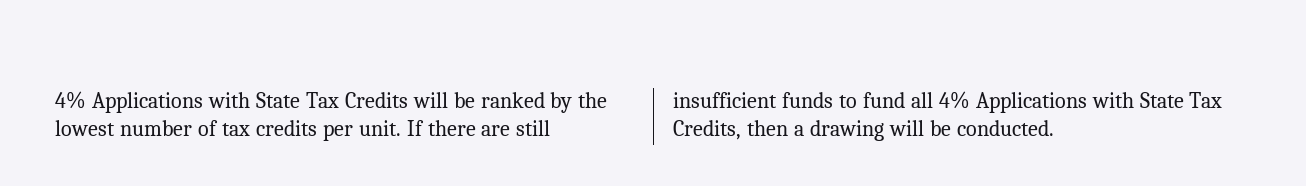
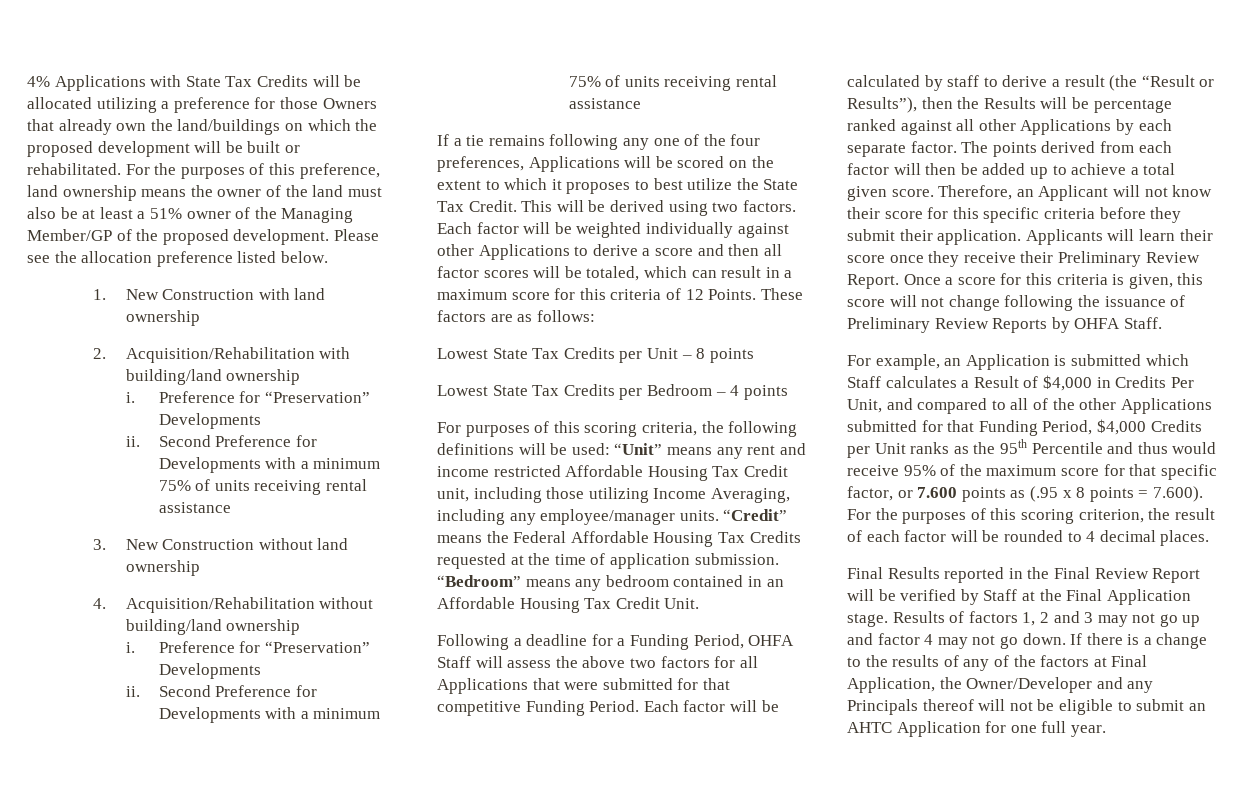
- 4% Applications with State Tax Credits will be ranked by the lowest number of tax credits per unit. If there are still insufficient funds to fund all 4% Applications with State Tax Credits, then a drawing will be conducted.
+ 4% Applications with State Tax Credits will be allocated utilizing a preference for those Owners that already own the land/buildings on which the proposed development will be built or rehabilitated. For the purposes of this preference, land ownership means the owner of the land must also be at least a 51% owner of the Managing Member/GP of the proposed development. Please see the allocation preference listed below.
+ 1. New Construction with land ownership
+ 2. Acquisition/Rehabilitation with building/land ownership
+ i. Preference for “Preservation” Developments
+ ii. Second Preference for Developments with a minimum 75% of units receiving rental assistance
+ 3. New Construction without land ownership
+ 4. Acquisition/Rehabilitation without building/land ownership
+ i. Preference for “Preservation” Developments
+ ii. Second Preference for Developments with a minimum 75% of units receiving rental assistance
+ If a tie remains following any one of the four preferences, Applications will be scored on the extent to which it proposes to best utilize the State Tax Credit. This will be derived using two factors. Each factor will be weighted individually against other Applications to derive a score and then all factor scores will be totaled, which can result in a maximum score for this criteria of 12 Points. These factors are as follows:
+ Lowest State Tax Credits per Unit – 8 points
+ Lowest State Tax Credits per Bedroom – 4 points
+ For purposes of this scoring criteria, the following definitions will be used: “Unit” means any rent and income restricted Affordable Housing Tax Credit unit, including those utilizing Income Averaging, including any employee/manager units. “Credit” means the Federal Affordable Housing Tax Credits requested at the time of application submission. “Bedroom” means any bedroom contained in an Affordable Housing Tax Credit Unit.
+ Following a deadline for a Funding Period, OHFA Staff will assess the above two factors for all Applications that were submitted for that competitive Funding Period. Each factor will be calculated by staff to derive a result (the “Result or Results”), then the Results will be percentage ranked against all other Applications by each separate factor. The points derived from each factor will then be added up to achieve a total given score. Therefore, an Applicant will not know their score for this specific criteria before they submit their application. Applicants will learn their score once they receive their Preliminary Review Report. Once a score for this criteria is given, this score will not change following the issuance of Preliminary Review Reports by OHFA Staff.
+ For example, an Application is submitted which Staff calculates a Result of $4,000 in Credits Per Unit, and compared to all of the other Applications submitted for that Funding Period, $4,000 Credits per Unit ranks as the 95th Percentile and thus would receive 95% of the maximum score for that specific factor, or 7.600 points as (.95 x 8 points = 7.600). For the purposes of this scoring criterion, the result of each factor will be rounded to 4 decimal places.
+ Final Results reported in the Final Review Report will be verified by Staff at the Final Application stage. Results of factors 1, 2 and 3 may not go up and factor 4 may not go down. If there is a change to the results of any of the factors at Final Application, the Owner/Developer and any Principals thereof will not be eligible to submit an AHTC Application for one full year.

